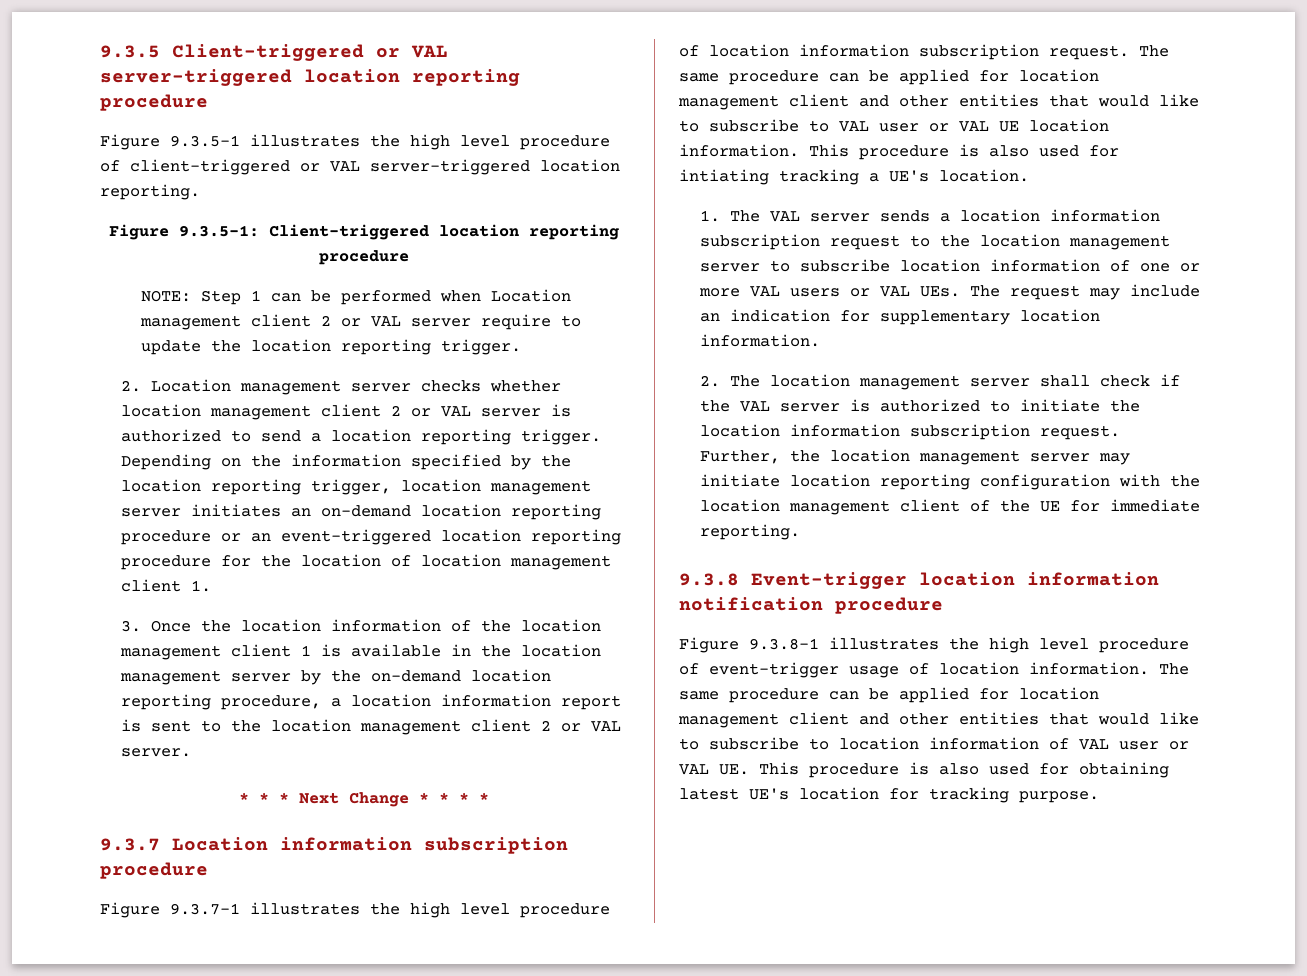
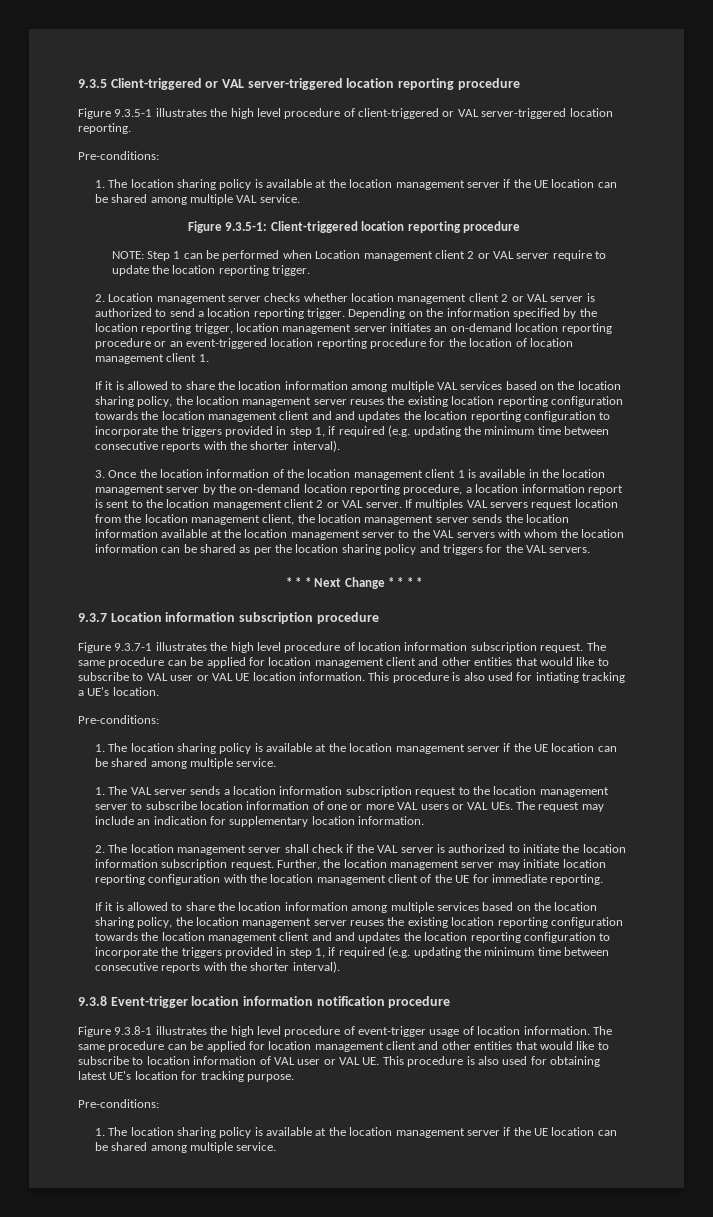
  Figure 9.3.5-1 illustrates the high level procedure of client-triggered or VAL server-triggered location reporting.
+ Pre-conditions:
+ 1. The location sharing policy is available at the location management server if the UE location can be shared among multiple VAL service.
+ If it is allowed to share the location information among multiple VAL services based on the location sharing policy, the location management server reuses the existing location reporting configuration towards the location management client and and updates the location reporting configuration to incorporate the triggers provided in step 1, if required (e.g. updating the minimum time between consecutive reports with the shorter interval).
+ If multiples VAL servers request location from the location management client, the location management server sends the location information available at the location management server to the VAL servers with whom the location information can be shared as per the location sharing policy and triggers for the VAL servers.
  This procedure is also used for intiating tracking a UE's location.
+ Pre-conditions:
+ 1. The location sharing policy is available at the location management server if the UE location can be shared among multiple service.
+ If it is allowed to share the location information among multiple services based on the location sharing policy, the location management server reuses the existing location reporting configuration towards the location management client and and updates the location reporting configuration to incorporate the triggers provided in step 1, if required (e.g. updating the minimum time between consecutive reports with the shorter interval).
  The same procedure can be applied for location management client and other entities that would like to subscribe to location information of VAL user or VAL UE. This procedure is also used for obtaining latest UE's location for tracking purpose.
+ Pre-conditions:
+ 1. The location sharing policy is available at the location management server if the UE location can be shared among multiple service.

